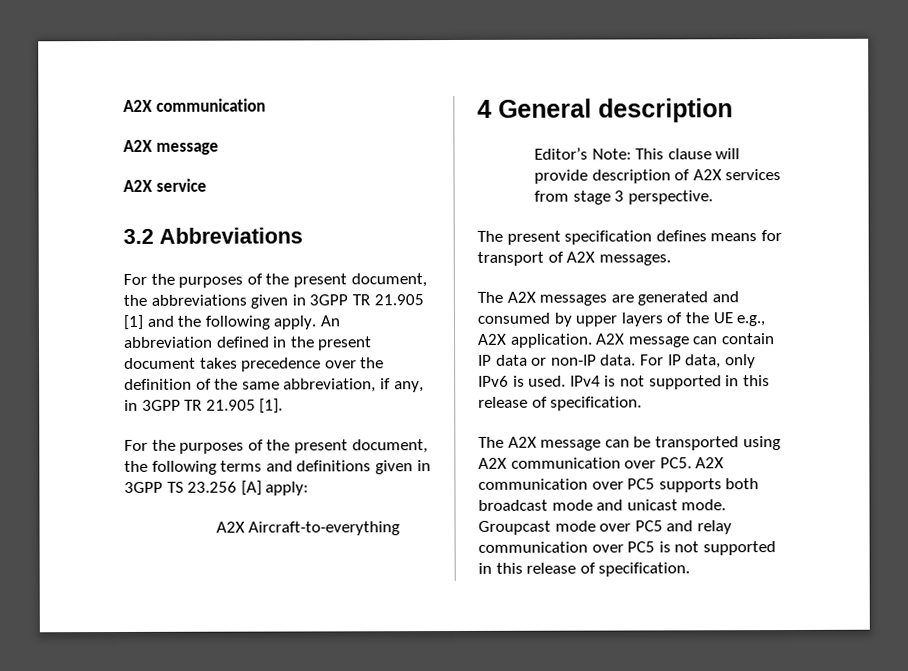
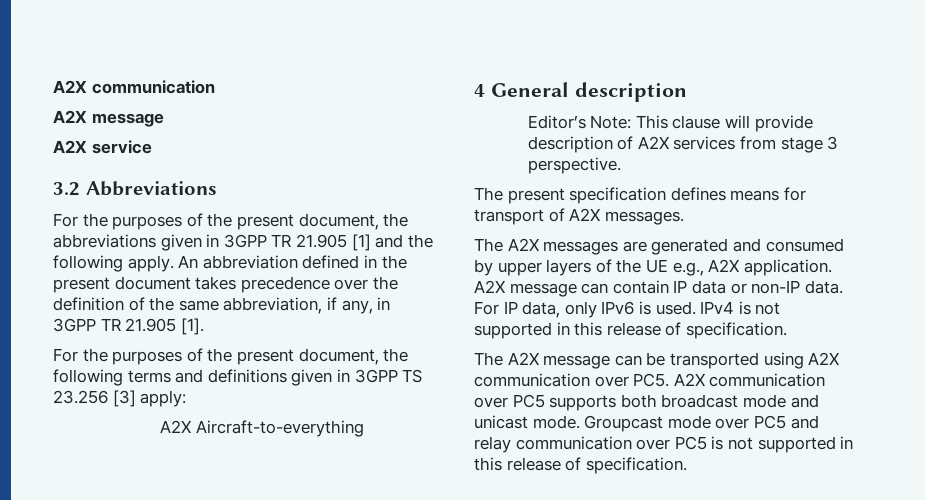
- For the purposes of the present document, the following terms and definitions given in 3GPP TS 23.256 [A] apply:
+ For the purposes of the present document, the following terms and definitions given in 3GPP TS 23.256 [3] apply:

